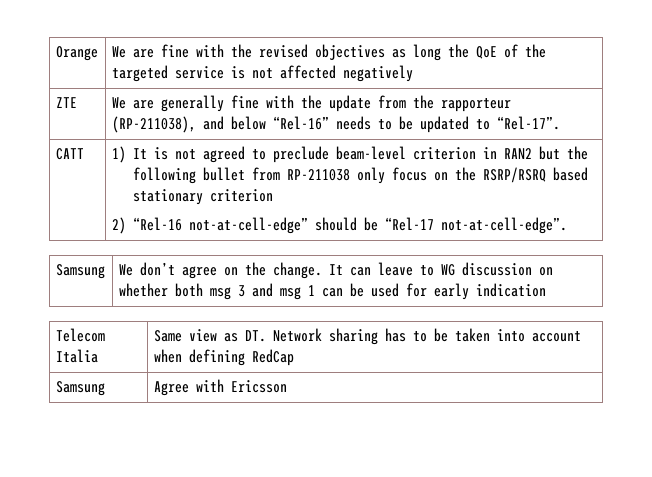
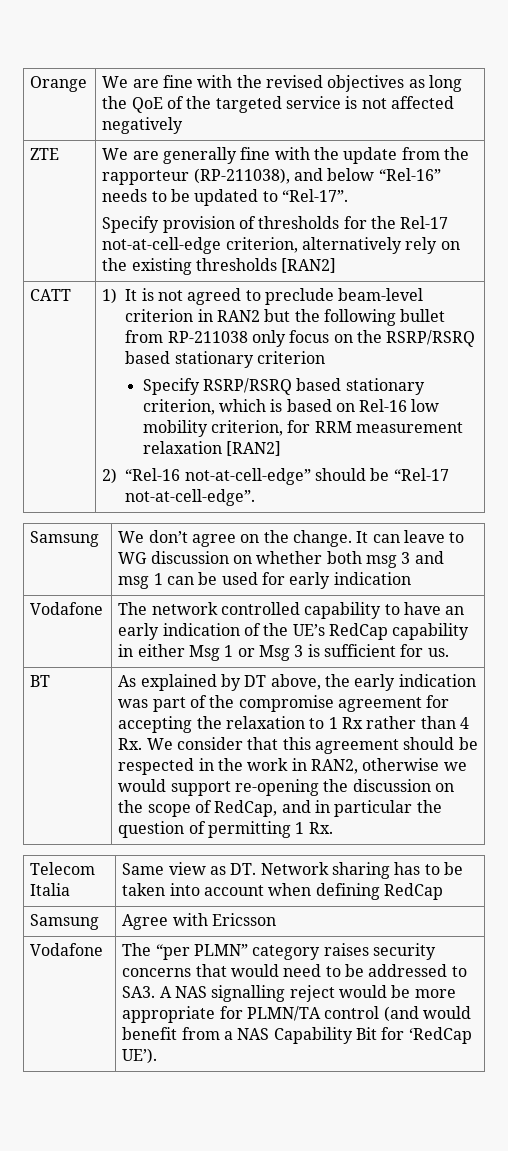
  ZTE | We are generally fine with the update from the rapporteur (RP-211038), and below “Rel-16” needs to be updated to “Rel-17”.
+ Specify provision of thresholds for the Rel-17 not-at-cell-edge criterion, alternatively rely on the existing thresholds [RAN2]
+ Specify RSRP/RSRQ based stationary criterion, which is based on Rel-16 low mobility criterion, for RRM measurement relaxation [RAN2]
+ Vodafone | The network controlled capability to have an early indication of the UE’s RedCap capability in either Msg 1 or Msg 3 is sufficient for us.
+ BT | As explained by DT above, the early indication was part of the compromise agreement for accepting the relaxation to 1 Rx rather than 4 Rx. We consider that this agreement should be respected in the work in RAN2, otherwise we would support re-opening the discussion on the scope of RedCap, and in particular the question of permitting 1 Rx.
+ Vodafone | The “per PLMN” category raises security concerns that would need to be addressed to SA3. A NAS signalling reject would be more appropriate for PLMN/TA control (and would benefit from a NAS Capability Bit for ‘RedCap UE’).

